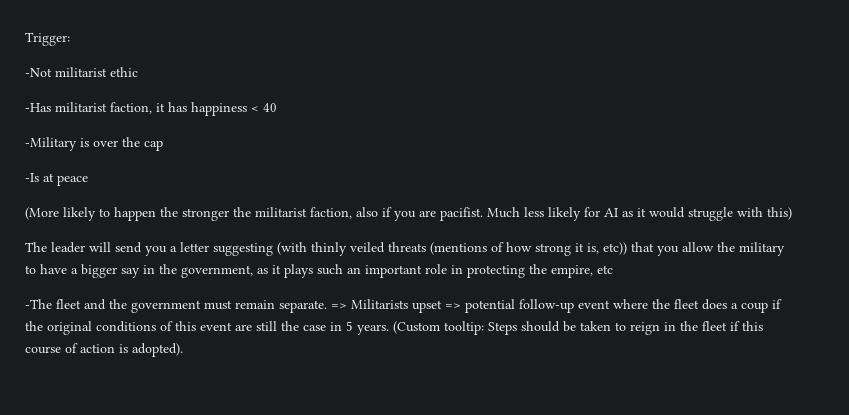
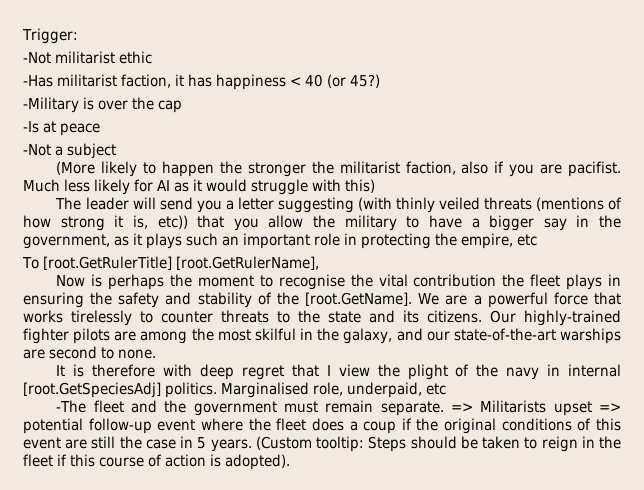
- -Has militarist faction, it has happiness < 40
+ -Has militarist faction, it has happiness < 40 (or 45?)
+ -Not a subject
+ To [root.GetRulerTitle] [root.GetRulerName],
+ Now is perhaps the moment to recognise the vital contribution the fleet plays in ensuring the safety and stability of the [root.GetName]. We are a powerful force that works tirelessly to counter threats to the state and its citizens. Our highly-trained fighter pilots are among the most skilful in the galaxy, and our state-of-the-art warships are second to none.
+ It is therefore with deep regret that I view the plight of the navy in internal [root.GetSpeciesAdj] politics. Marginalised role, underpaid, etc

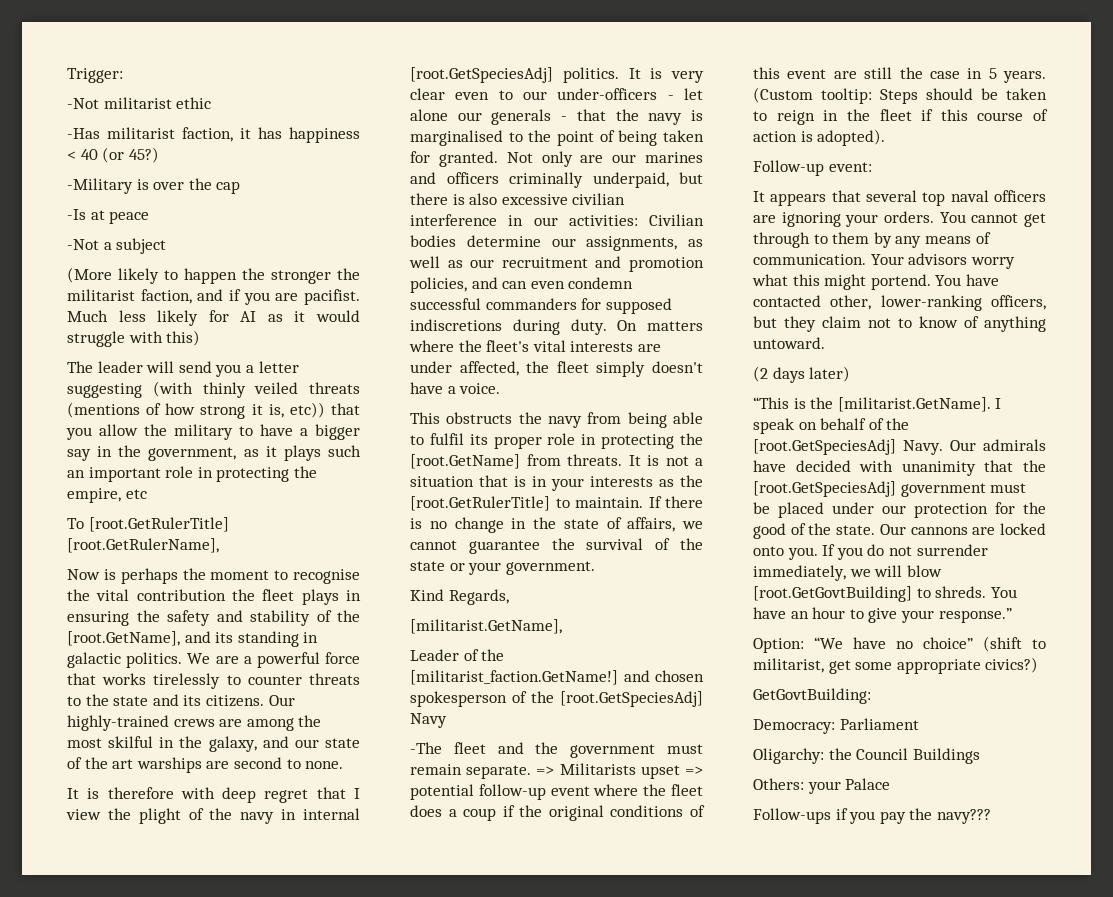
- (More likely to happen the stronger the militarist faction, also if you are pacifist.
+ (More likely to happen the stronger the militarist faction, and if you are pacifist.
- Now is perhaps the moment to recognise the vital contribution the fleet plays in ensuring the safety and stability of the [root.GetName]. We are a powerful force that works tirelessly to counter threats to the state and its citizens.
+ Now is perhaps the moment to recognise the vital contribution the fleet plays in ensuring the safety and stability of the [root.GetName], and its standing in galactic politics. We are a powerful force that works tirelessly to counter threats to the state and its citizens.
- Our highly-trained fighter pilots are among the most skilful in the galaxy, and our state-of-the-art warships are second to none.
+ Our highly-trained crews are among the most skilful in the galaxy, and our state of the art warships are second to none.
- Marginalised role, underpaid, etc
+ It is very clear even to our under-officers - let alone our generals - that the navy is marginalised to the point of being taken for granted. Not only are our marines and officers criminally underpaid, but there is also excessive civilian interference in our activities: Civilian bodies determine our assignments, as well as our recruitment and promotion policies, and can even condemn successful commanders for supposed indiscretions during duty. On matters where the fleet's vital interests are under affected, the fleet simply doesn't have a voice.
+ This obstructs the navy from being able to fulfil its proper role in protecting the [root.GetName] from threats. It is not a situation that is in your interests as the [root.GetRulerTitle] to maintain. If there is no change in the state of affairs, we cannot guarantee the survival of the state or your government.
+ Kind Regards,
+ [militarist.GetName],
+ Leader of the [militarist_faction.GetName!] and chosen spokesperson of the [root.GetSpeciesAdj] Navy
+ Follow-up event:
+ It appears that several top naval officers are ignoring your orders. You cannot get through to them by any means of communication. Your advisors worry what this might portend. You have contacted other, lower-ranking officers, but they claim not to know of anything untoward.
+ (2 days later)
+ “This is the [militarist.GetName]. I speak on behalf of the [root.GetSpeciesAdj] Navy. Our admirals have decided with unanimity that the [root.GetSpeciesAdj] government must be placed under our protection for the good of the state. Our cannons are locked onto you. If you do not surrender immediately, we will blow [root.GetGovtBuilding] to shreds. You have an hour to give your response.”
+ Option: “We have no choice” (shift to militarist, get some appropriate civics?)
+ GetGovtBuilding:
+ Democracy: Parliament
+ Oligarchy: the Council Buildings
+ Others: your Palace
+ Follow-ups if you pay the navy???

